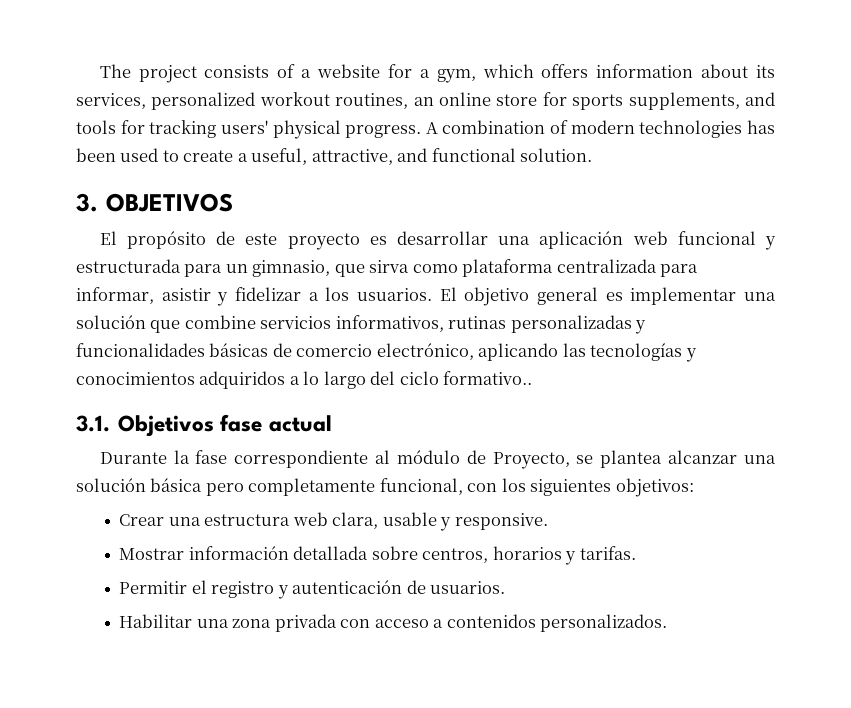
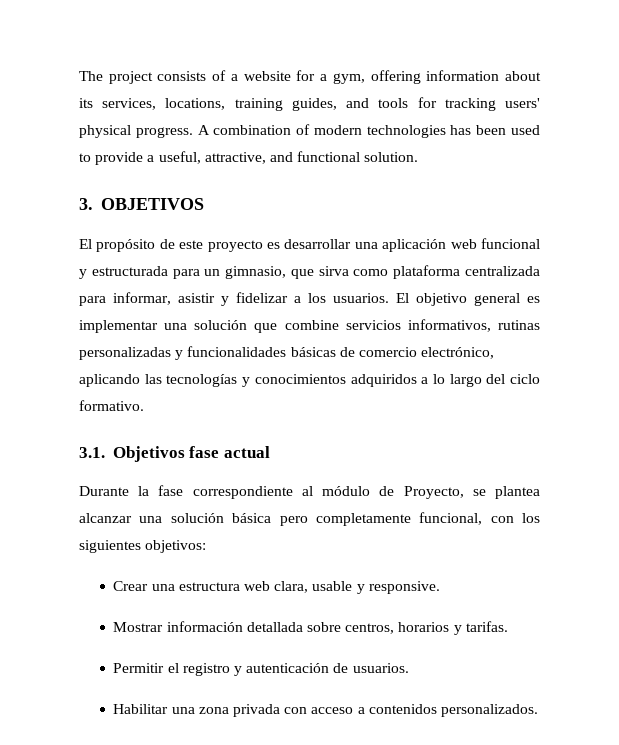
- The project consists of a website for a gym, which offers information about its services, personalized workout routines, an online store for sports supplements, and tools for tracking users' physical progress.
+ The project consists of a website for a gym, offering information about its services, locations, training guides, and tools for tracking users' physical progress.
- A combination of modern technologies has been used to create a useful, attractive, and functional solution.
+ A combination of modern technologies has been used to provide a useful, attractive, and functional solution.
- El objetivo general es implementar una solución que combine servicios informativos, rutinas personalizadas y funcionalidades básicas de comercio electrónico, aplicando las tecnologías y conocimientos adquiridos a lo largo del ciclo formativo..
+ El objetivo general es implementar una solución que combine servicios informativos, rutinas personalizadas y funcionalidades básicas de comercio electrónico, aplicando las tecnologías y conocimientos adquiridos a lo largo del ciclo formativo.

